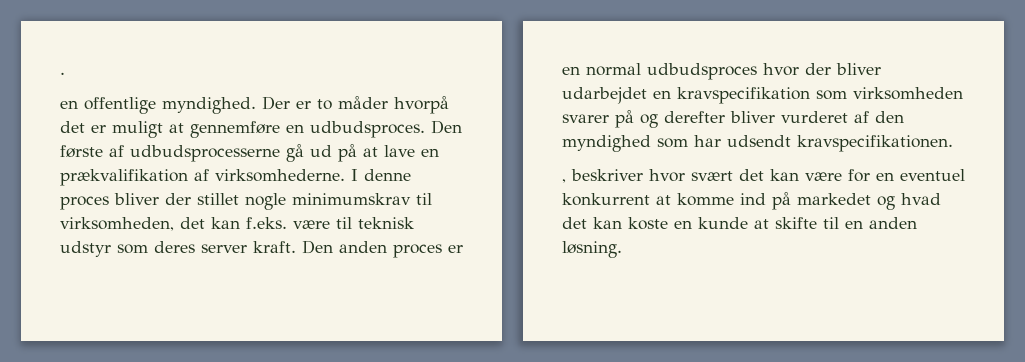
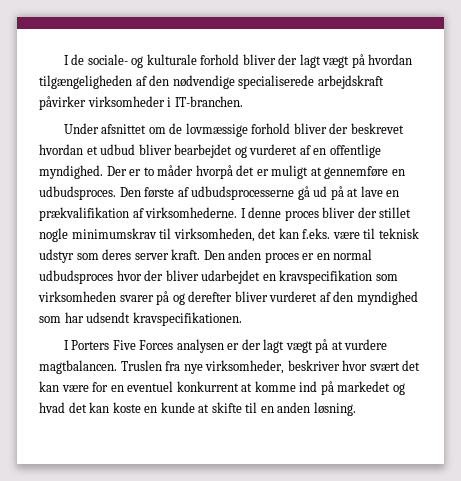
- .
- en offentlige myndighed.
+ I de sociale- og kulturale forhold bliver der lagt vægt på hvordan tilgængeligheden af den nødvendige specialiserede arbejdskraft påvirker virksomheder i IT-branchen.
+ Under afsnittet om de lovmæssige forhold bliver der beskrevet hvordan et udbud bliver bearbejdet og vurderet af en offentlige myndighed.
- , beskriver hvor svært det kan være for en eventuel konkurrent at komme ind på markedet og hvad det kan koste en kunde at skifte til en anden løsning.
+ I Porters Five Forces analysen er der lagt vægt på at vurdere magtbalancen. Truslen fra nye virksomheder, beskriver hvor svært det kan være for en eventuel konkurrent at komme ind på markedet og hvad det kan koste en kunde at skifte til en anden løsning.

